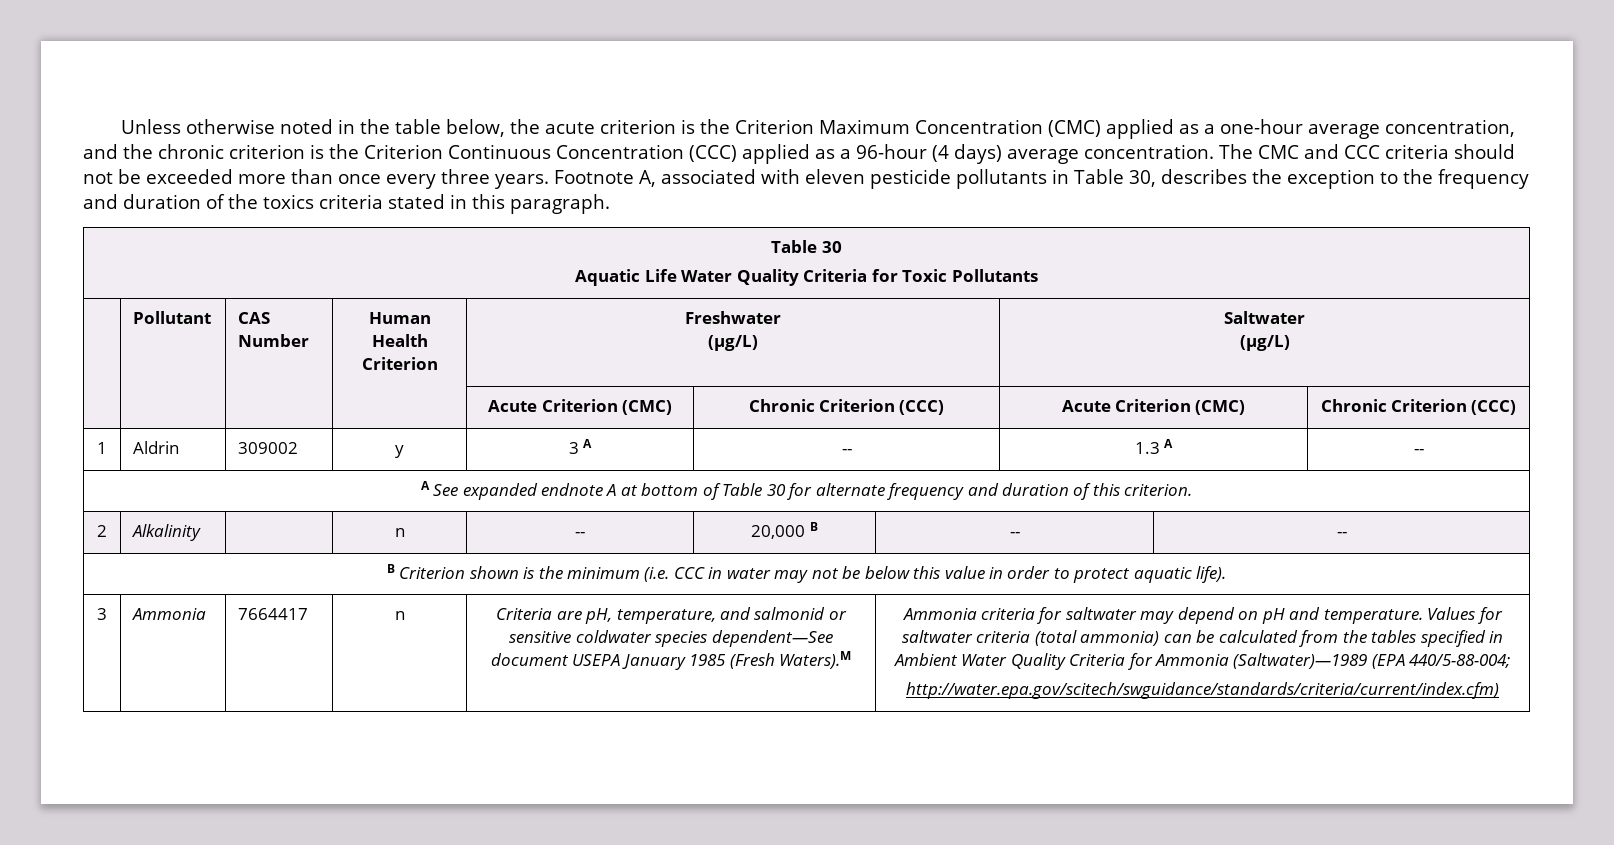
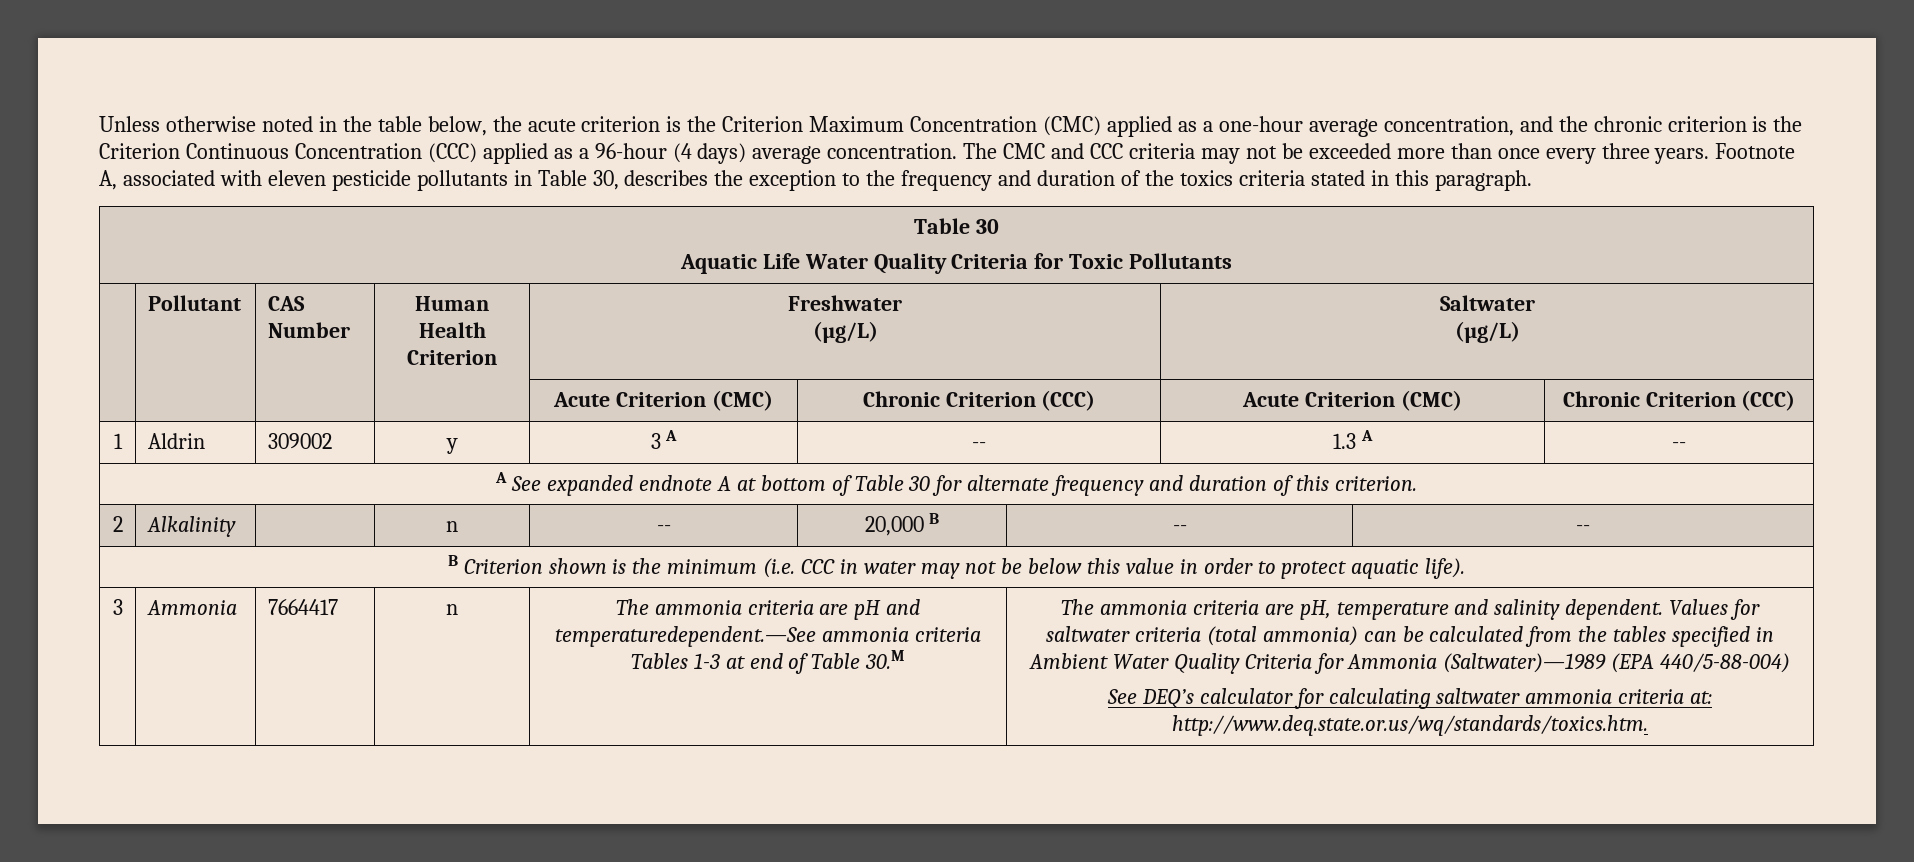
- The CMC and CCC criteria should not be exceeded more than once every three years.
+ The CMC and CCC criteria may not be exceeded more than once every three years.
- Criteria are pH, temperature, and salmonid or sensitive coldwater species dependent—See document USEPA January 1985 (Fresh Waters).M | Ammonia criteria for saltwater may depend on pH and temperature.
+ The ammonia criteria are pH and temperaturedependent.—See ammonia criteria Tables 1-3 at end of Table 30.M | The ammonia criteria are pH, temperature and salinity dependent.
- Values for saltwater criteria (total ammonia) can be calculated from the tables specified in Ambient Water Quality Criteria for Ammonia (Saltwater)—1989 (EPA 440/5-88-004;
- http://water.epa.gov/scitech/swguidance/standards/criteria/current/index.cfm)
+ Values for saltwater criteria (total ammonia) can be calculated from the tables specified in Ambient Water Quality Criteria for Ammonia (Saltwater)—1989 (EPA 440/5-88-004)
+ See DEQ’s calculator for calculating saltwater ammonia criteria at: http://www.deq.state.or.us/wq/standards/toxics.htm.

